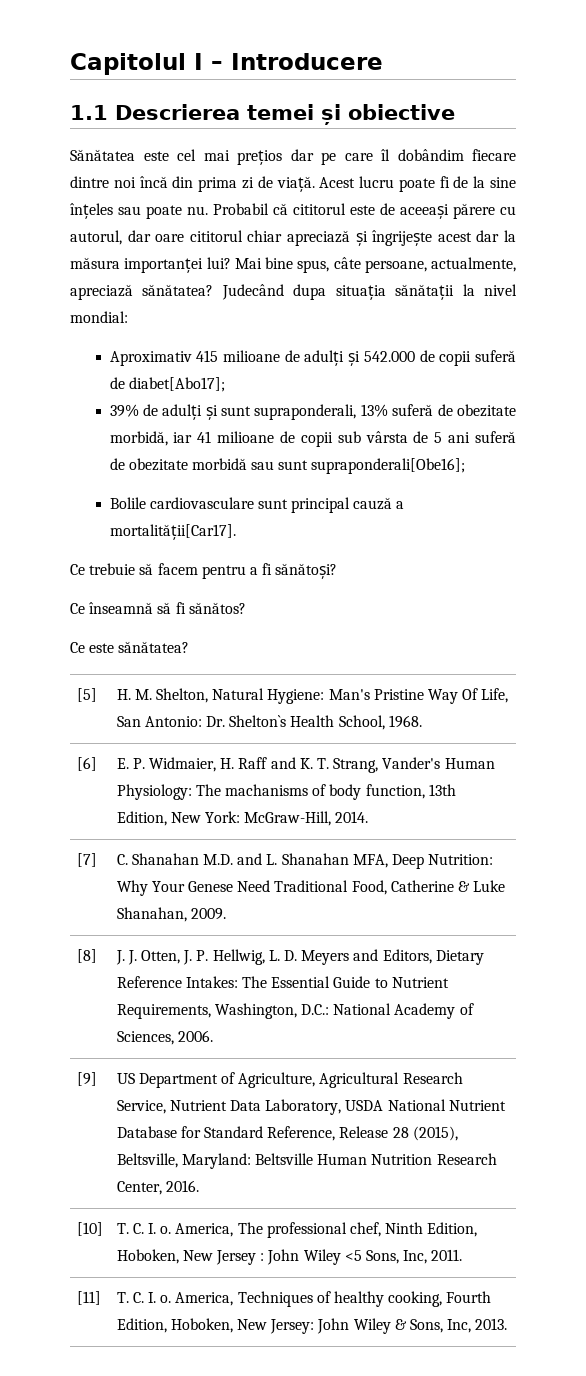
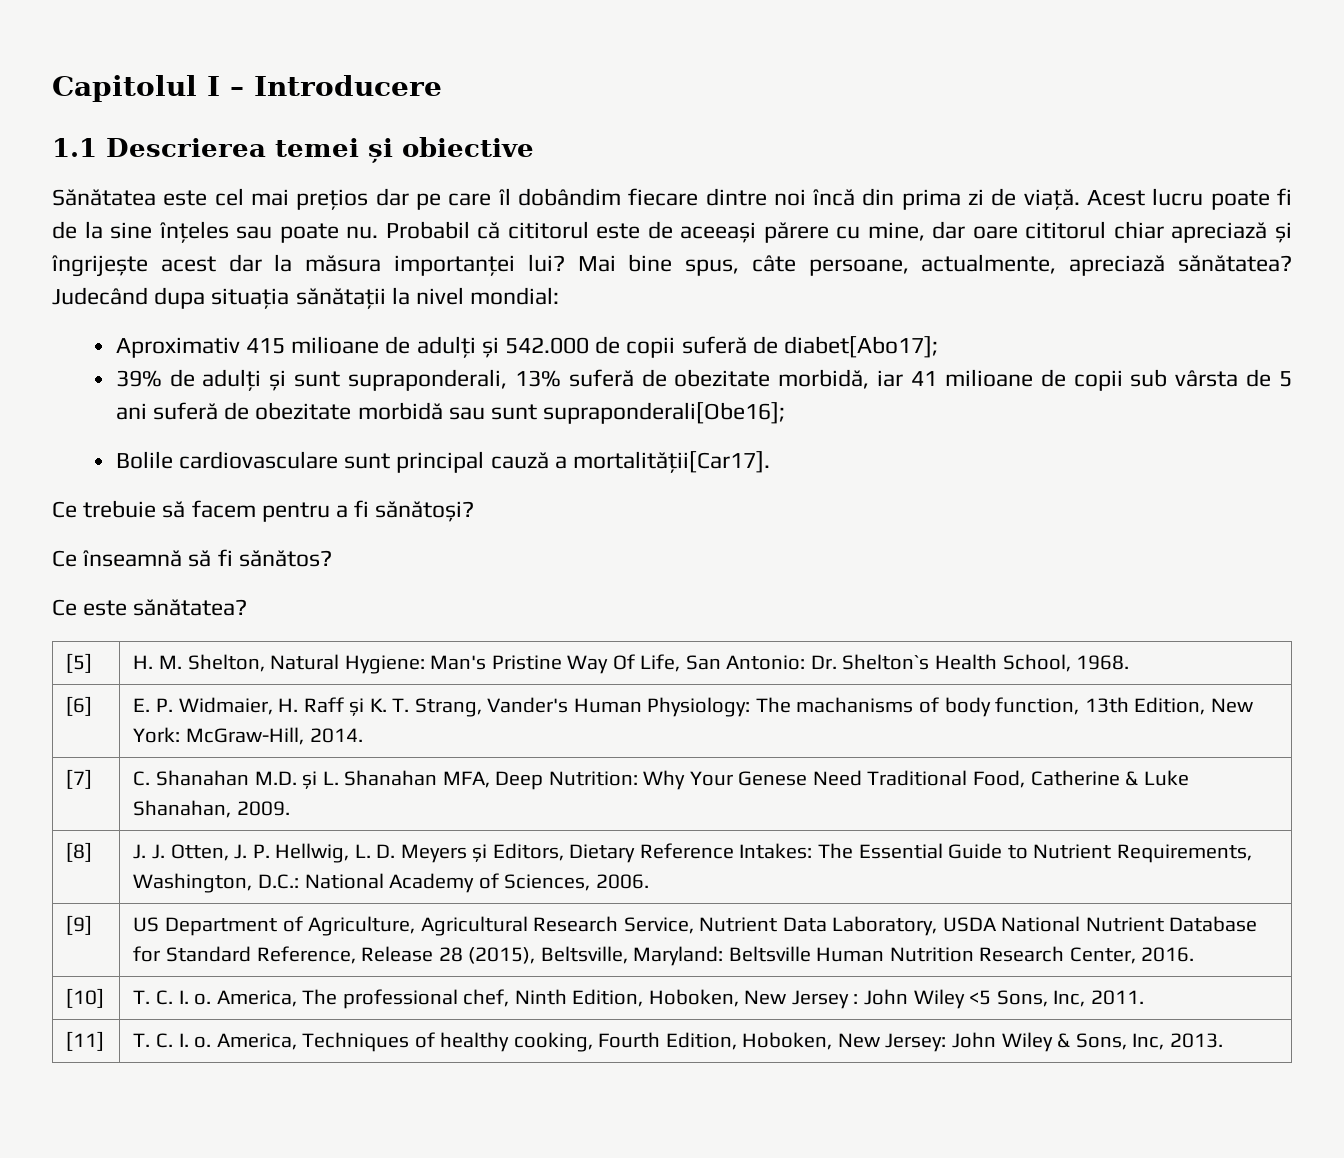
- Probabil că cititorul este de aceeași părere cu autorul, dar oare cititorul chiar apreciază și îngrijește acest dar la măsura importanței lui?
+ Probabil că cititorul este de aceeași părere cu mine, dar oare cititorul chiar apreciază și îngrijește acest dar la măsura importanței lui?
- [6] | E. P. Widmaier, H. Raff and K. T. Strang, Vander's Human Physiology: The machanisms of body function, 13th Edition, New York: McGraw-Hill, 2014.
+ [6] | E. P. Widmaier, H. Raff și K. T. Strang, Vander's Human Physiology: The machanisms of body function, 13th Edition, New York: McGraw-Hill, 2014.
- [7] | C. Shanahan M.D. and L. Shanahan MFA, Deep Nutrition: Why Your Genese Need Traditional Food, Catherine & Luke Shanahan, 2009.
+ [7] | C. Shanahan M.D. și L. Shanahan MFA, Deep Nutrition: Why Your Genese Need Traditional Food, Catherine & Luke Shanahan, 2009.
- [8] | J. J. Otten, J. P. Hellwig, L. D. Meyers and Editors, Dietary Reference Intakes: The Essential Guide to Nutrient Requirements, Washington, D.C.: National Academy of Sciences, 2006.
+ [8] | J. J. Otten, J. P. Hellwig, L. D. Meyers și Editors, Dietary Reference Intakes: The Essential Guide to Nutrient Requirements, Washington, D.C.: National Academy of Sciences, 2006.

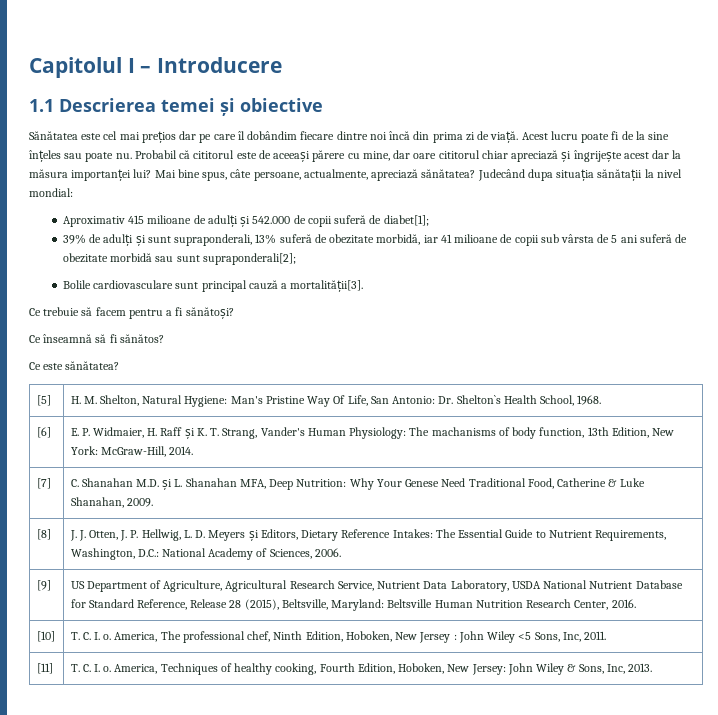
- Aproximativ 415 milioane de adulți și 542.000 de copii suferă de diabet[Abo17];
+ Aproximativ 415 milioane de adulți și 542.000 de copii suferă de diabet[1];
- 39% de adulți și sunt supraponderali, 13% suferă de obezitate morbidă, iar 41 milioane de copii sub vârsta de 5 ani suferă de obezitate morbidă sau sunt supraponderali[Obe16];
+ 39% de adulți și sunt supraponderali, 13% suferă de obezitate morbidă, iar 41 milioane de copii sub vârsta de 5 ani suferă de obezitate morbidă sau sunt supraponderali[2];
- Bolile cardiovasculare sunt principal cauză a mortalității[Car17].
+ Bolile cardiovasculare sunt principal cauză a mortalității[3].

